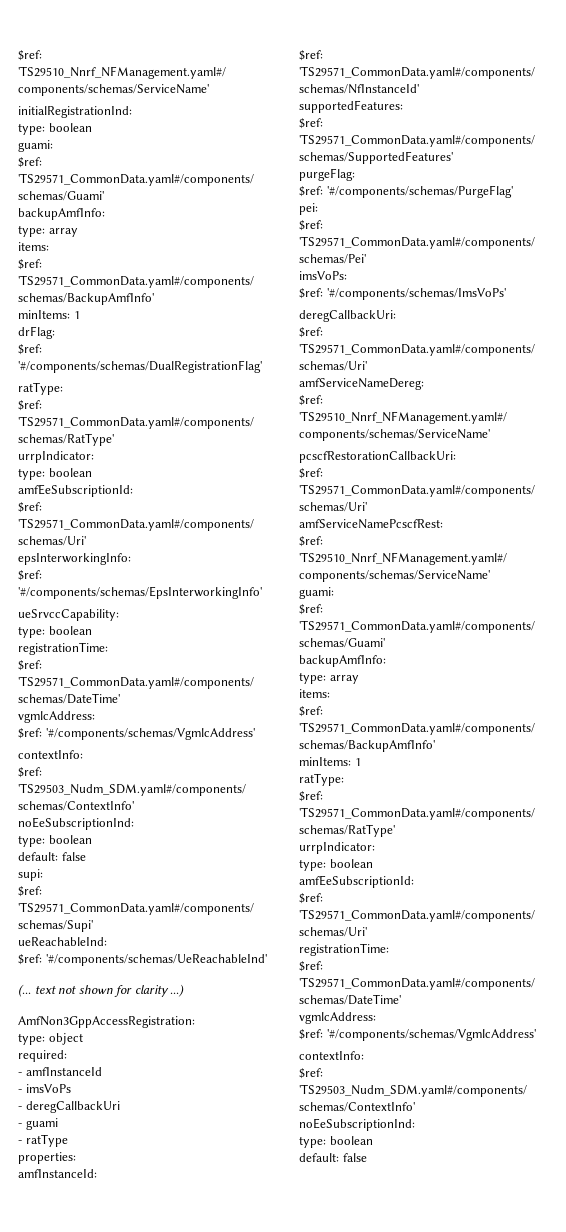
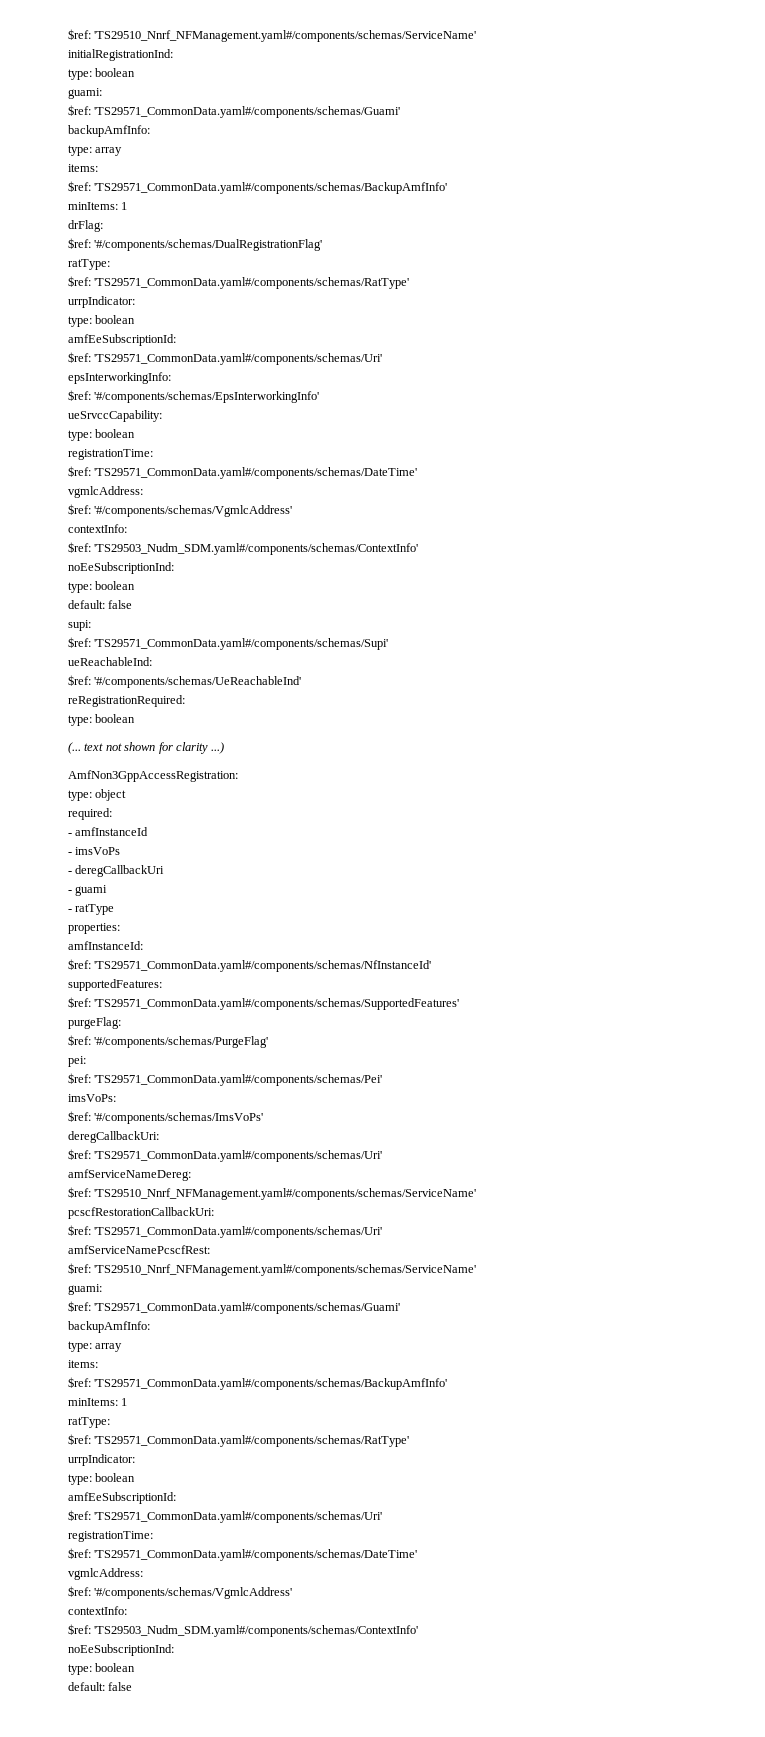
+ reRegistrationRequired:
+ type: boolean

